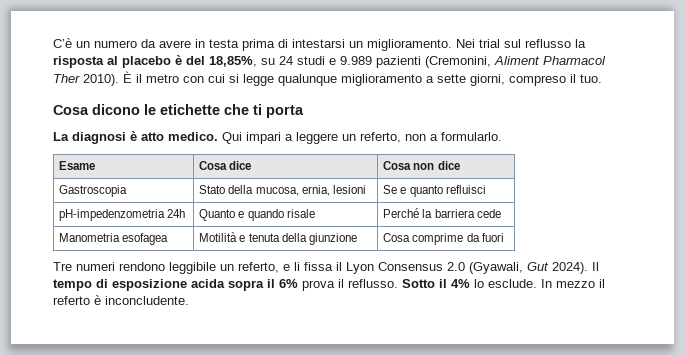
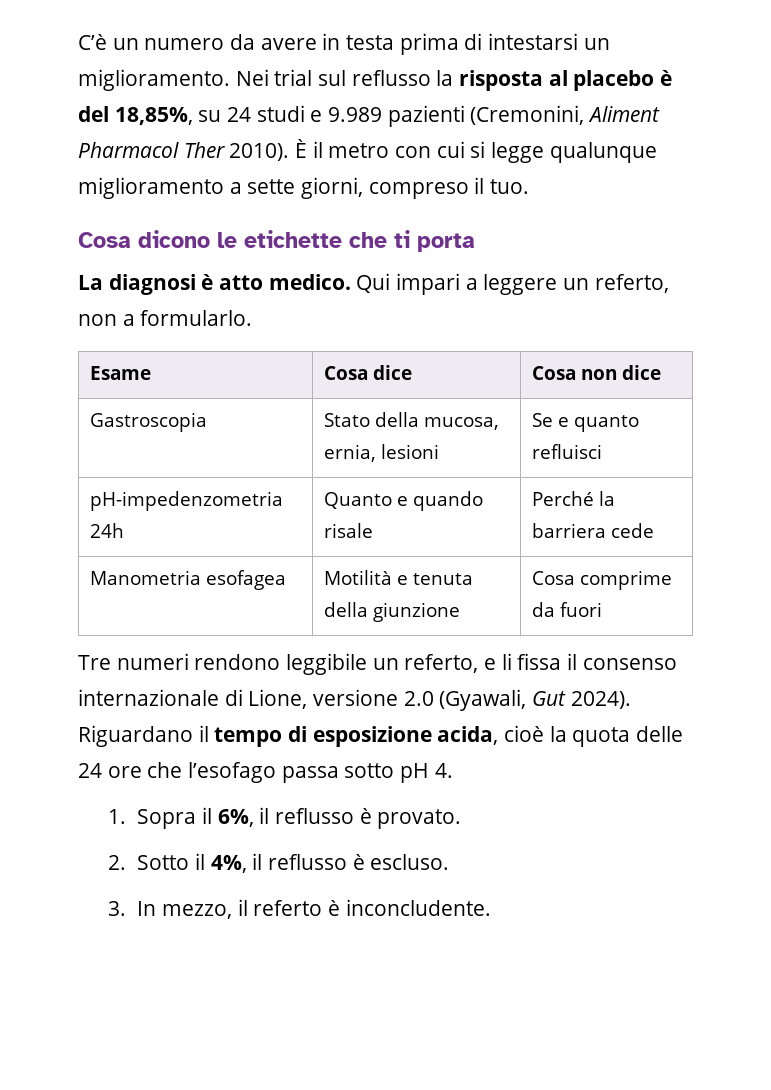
- Tre numeri rendono leggibile un referto, e li fissa il Lyon Consensus 2.0 (Gyawali, Gut 2024).
+ Tre numeri rendono leggibile un referto, e li fissa il consenso internazionale di Lione, versione 2.0 (Gyawali, Gut 2024).
- Il tempo di esposizione acida sopra il 6% prova il reflusso. Sotto il 4% lo esclude. In mezzo il referto è inconcludente.
+ Riguardano il tempo di esposizione acida, cioè la quota delle 24 ore che l’esofago passa sotto pH 4.
+ 1. Sopra il 6%, il reflusso è provato.
+ 2. Sotto il 4%, il reflusso è escluso.
+ 3. In mezzo, il referto è inconcludente.

